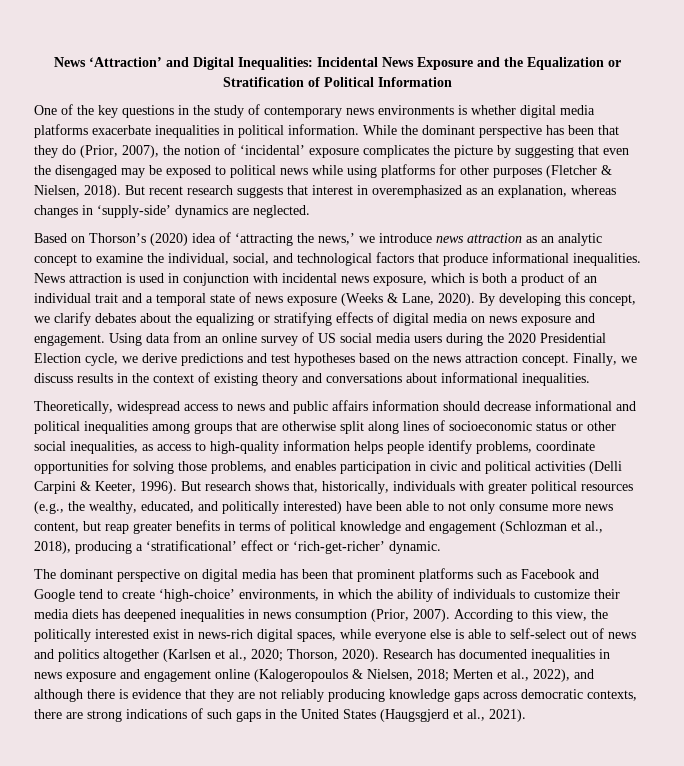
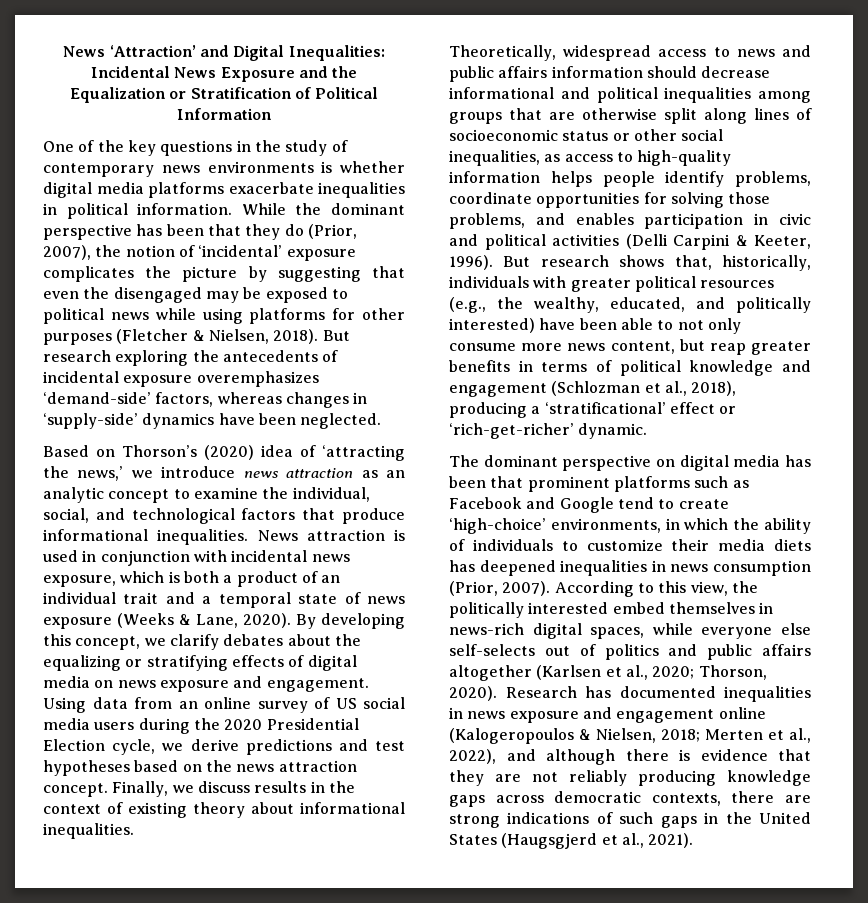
- But recent research suggests that interest in overemphasized as an explanation, whereas changes in ‘supply-side’ dynamics are neglected.
+ But research exploring the antecedents of incidental exposure overemphasizes ‘demand-side’ factors, whereas changes in ‘supply-side’ dynamics have been neglected.
- Finally, we discuss results in the context of existing theory and conversations about informational inequalities.
+ Finally, we discuss results in the context of existing theory about informational inequalities.
- According to this view, the politically interested exist in news-rich digital spaces, while everyone else is able to self-select out of news and politics altogether (Karlsen et al., 2020; Thorson, 2020).
+ According to this view, the politically interested embed themselves in news-rich digital spaces, while everyone else self-selects out of politics and public affairs altogether (Karlsen et al., 2020; Thorson, 2020).

